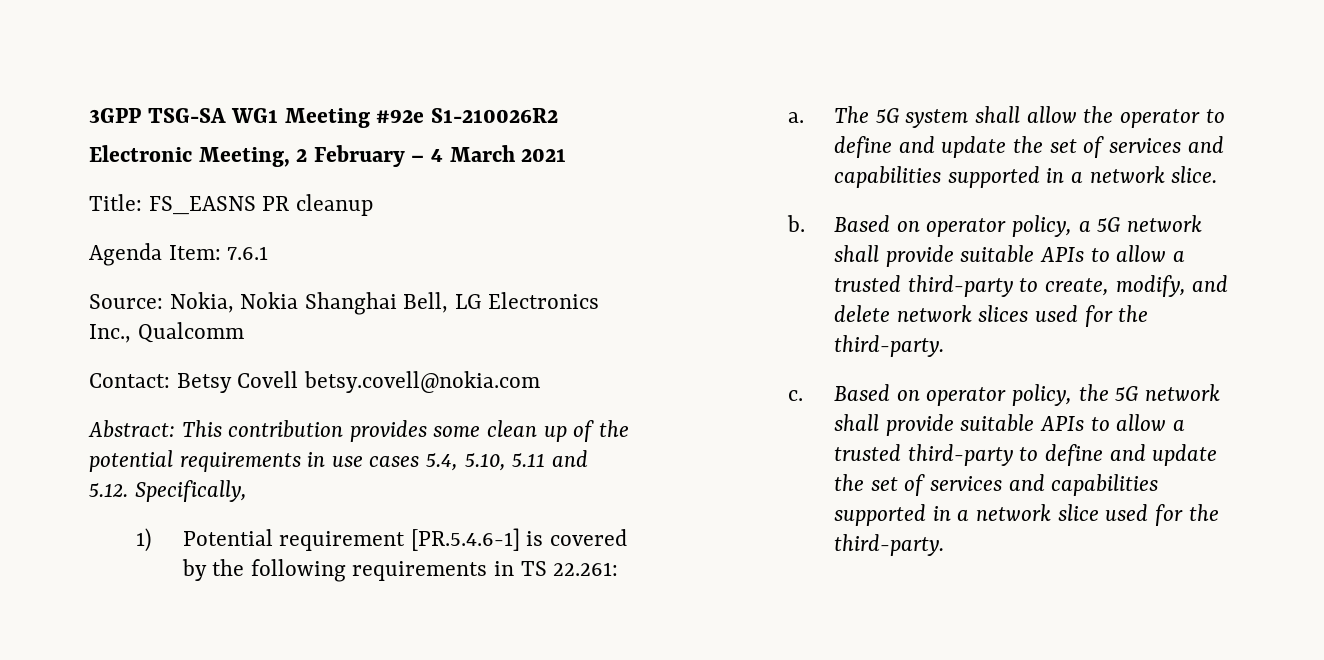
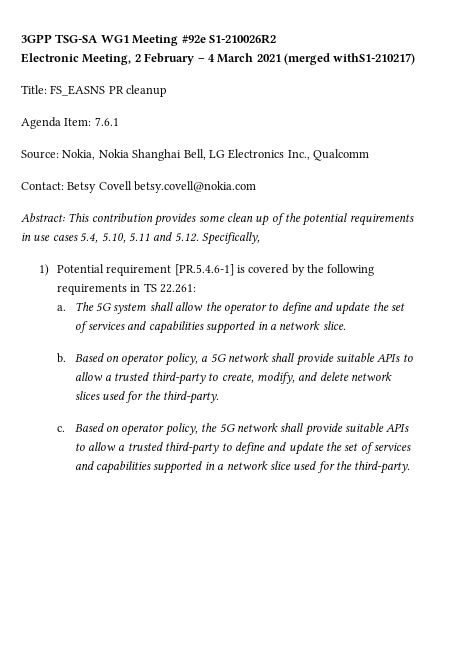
- Electronic Meeting, 2 February – 4 March 2021
+ Electronic Meeting, 2 February – 4 March 2021 (merged withS1-210217)

